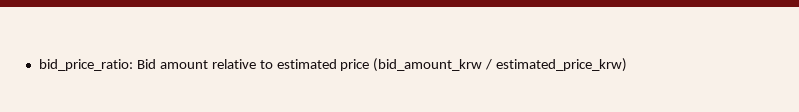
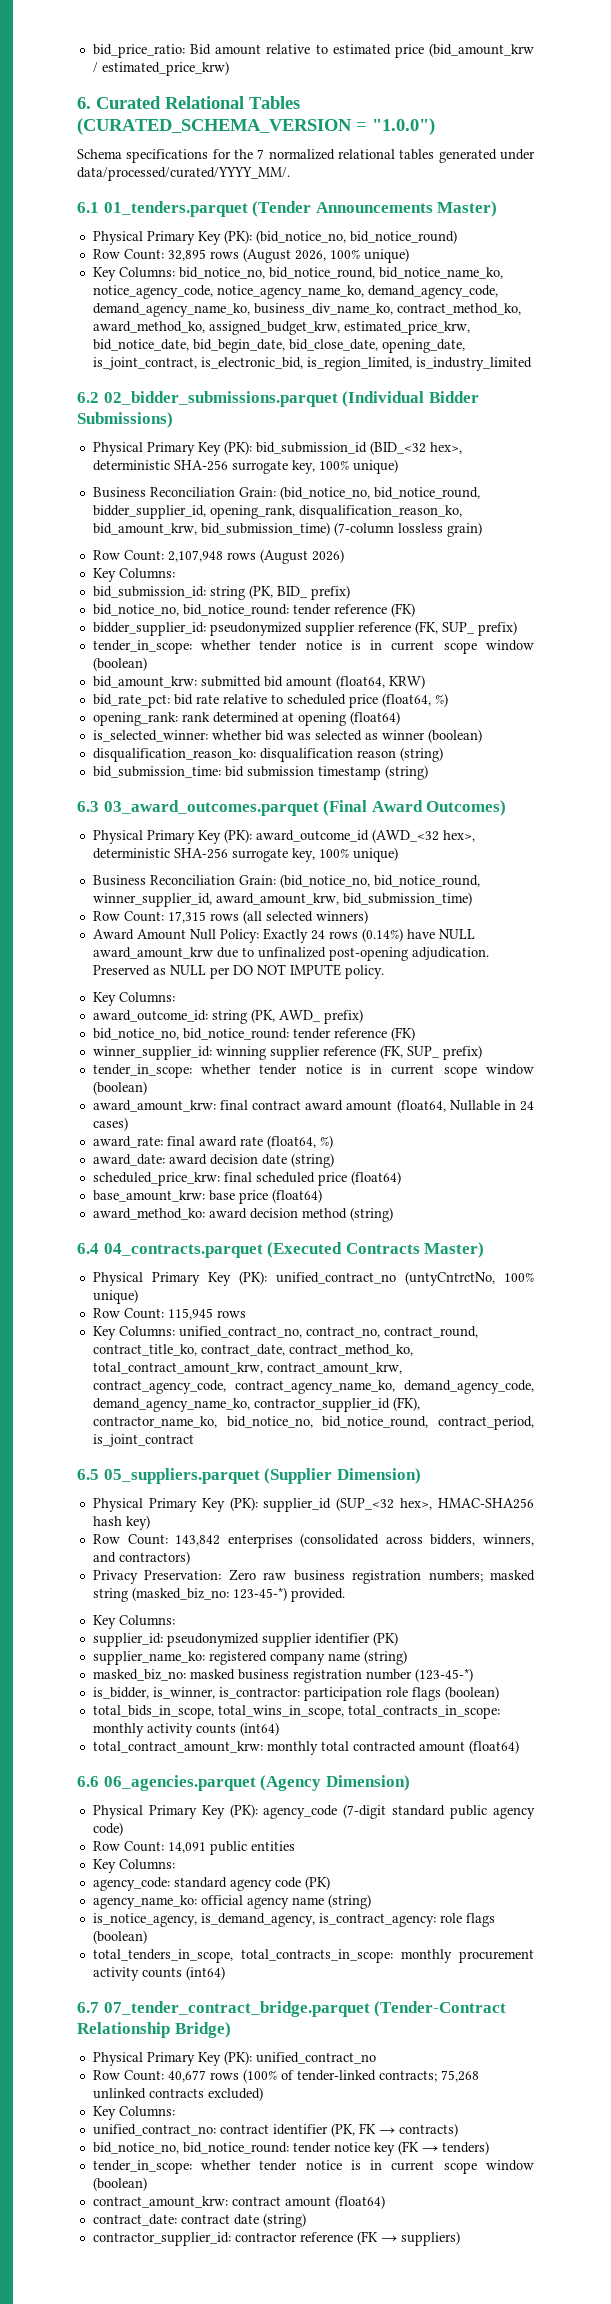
+ 6. Curated Relational Tables (CURATED_SCHEMA_VERSION = "1.0.0")
+ Schema specifications for the 7 normalized relational tables generated under data/processed/curated/YYYY_MM/.
+ 6.1 01_tenders.parquet (Tender Announcements Master)
+ Physical Primary Key (PK): (bid_notice_no, bid_notice_round)
+ Row Count: 32,895 rows (August 2026, 100% unique)
+ Key Columns: bid_notice_no, bid_notice_round, bid_notice_name_ko, notice_agency_code, notice_agency_name_ko, demand_agency_code, demand_agency_name_ko, business_div_name_ko, contract_method_ko, award_method_ko, assigned_budget_krw, estimated_price_krw, bid_notice_date, bid_begin_date, bid_close_date, opening_date, is_joint_contract, is_electronic_bid, is_region_limited, is_industry_limited
+ 6.2 02_bidder_submissions.parquet (Individual Bidder Submissions)
+ Physical Primary Key (PK): bid_submission_id (BID_<32 hex>, deterministic SHA-256 surrogate key, 100% unique)
+ Business Reconciliation Grain: (bid_notice_no, bid_notice_round, bidder_supplier_id, opening_rank, disqualification_reason_ko, bid_amount_krw, bid_submission_time) (7-column lossless grain)
+ Row Count: 2,107,948 rows (August 2026)
+ Key Columns:
+ bid_submission_id: string (PK, BID_ prefix)
+ bid_notice_no, bid_notice_round: tender reference (FK)
+ bidder_supplier_id: pseudonymized supplier reference (FK, SUP_ prefix)
+ tender_in_scope: whether tender notice is in current scope window (boolean)
+ bid_amount_krw: submitted bid amount (float64, KRW)
+ bid_rate_pct: bid rate relative to scheduled price (float64, %)
+ opening_rank: rank determined at opening (float64)
+ is_selected_winner: whether bid was selected as winner (boolean)
+ disqualification_reason_ko: disqualification reason (string)
+ bid_submission_time: bid submission timestamp (string)
+ 6.3 03_award_outcomes.parquet (Final Award Outcomes)
+ Physical Primary Key (PK): award_outcome_id (AWD_<32 hex>, deterministic SHA-256 surrogate key, 100% unique)
+ Business Reconciliation Grain: (bid_notice_no, bid_notice_round, winner_supplier_id, award_amount_krw, bid_submission_time)
+ Row Count: 17,315 rows (all selected winners)
+ Award Amount Null Policy: Exactly 24 rows (0.14%) have NULL award_amount_krw due to unfinalized post-opening adjudication. Preserved as NULL per DO NOT IMPUTE policy.
+ Key Columns:
+ award_outcome_id: string (PK, AWD_ prefix)
+ bid_notice_no, bid_notice_round: tender reference (FK)
+ winner_supplier_id: winning supplier reference (FK, SUP_ prefix)
+ tender_in_scope: whether tender notice is in current scope window (boolean)
+ award_amount_krw: final contract award amount (float64, Nullable in 24 cases)
+ award_rate: final award rate (float64, %)
+ award_date: award decision date (string)
+ scheduled_price_krw: final scheduled price (float64)
+ base_amount_krw: base price (float64)
+ award_method_ko: award decision method (string)
+ 6.4 04_contracts.parquet (Executed Contracts Master)
+ Physical Primary Key (PK): unified_contract_no (untyCntrctNo, 100% unique)
+ Row Count: 115,945 rows
+ Key Columns: unified_contract_no, contract_no, contract_round, contract_title_ko, contract_date, contract_method_ko, total_contract_amount_krw, contract_amount_krw, contract_agency_code, contract_agency_name_ko, demand_agency_code, demand_agency_name_ko, contractor_supplier_id (FK), contractor_name_ko, bid_notice_no, bid_notice_round, contract_period, is_joint_contract
+ 6.5 05_suppliers.parquet (Supplier Dimension)
+ Physical Primary Key (PK): supplier_id (SUP_<32 hex>, HMAC-SHA256 hash key)
+ Row Count: 143,842 enterprises (consolidated across bidders, winners, and contractors)
+ Privacy Preservation: Zero raw business registration numbers; masked string (masked_biz_no: 123-45-*) provided.
+ Key Columns:
+ supplier_id: pseudonymized supplier identifier (PK)
+ supplier_name_ko: registered company name (string)
+ masked_biz_no: masked business registration number (123-45-*)
+ is_bidder, is_winner, is_contractor: participation role flags (boolean)
+ total_bids_in_scope, total_wins_in_scope, total_contracts_in_scope: monthly activity counts (int64)
+ total_contract_amount_krw: monthly total contracted amount (float64)
+ 6.6 06_agencies.parquet (Agency Dimension)
+ Physical Primary Key (PK): agency_code (7-digit standard public agency code)
+ Row Count: 14,091 public entities
+ Key Columns:
+ agency_code: standard agency code (PK)
+ agency_name_ko: official agency name (string)
+ is_notice_agency, is_demand_agency, is_contract_agency: role flags (boolean)
+ total_tenders_in_scope, total_contracts_in_scope: monthly procurement activity counts (int64)
+ 6.7 07_tender_contract_bridge.parquet (Tender-Contract Relationship Bridge)
+ Physical Primary Key (PK): unified_contract_no
+ Row Count: 40,677 rows (100% of tender-linked contracts; 75,268 unlinked contracts excluded)
+ Key Columns:
+ unified_contract_no: contract identifier (PK, FK → contracts)
+ bid_notice_no, bid_notice_round: tender notice key (FK → tenders)
+ tender_in_scope: whether tender notice is in current scope window (boolean)
+ contract_amount_krw: contract amount (float64)
+ contract_date: contract date (string)
+ contractor_supplier_id: contractor reference (FK → suppliers)

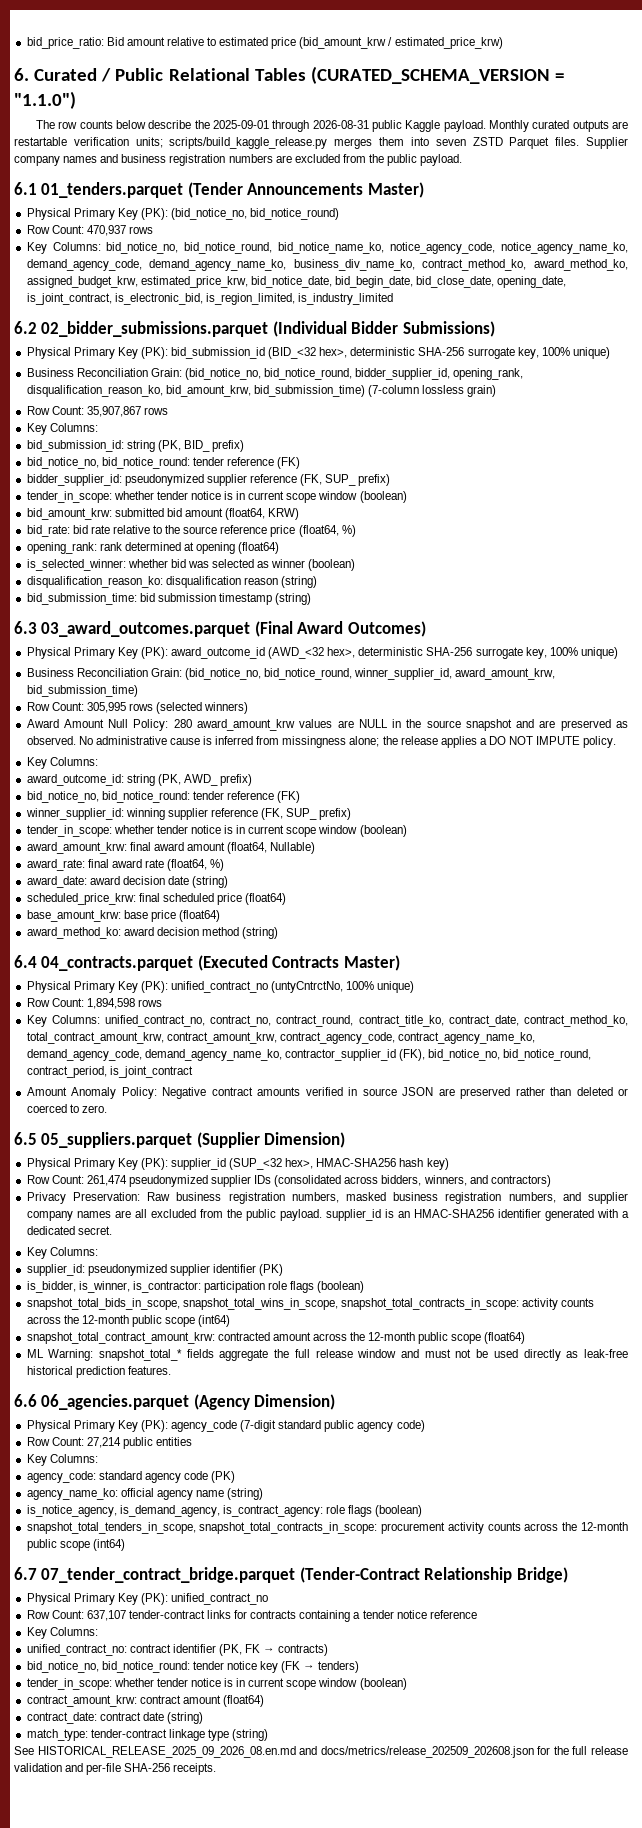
- 6. Curated Relational Tables (CURATED_SCHEMA_VERSION = "1.0.0")
- Schema specifications for the 7 normalized relational tables generated under data/processed/curated/YYYY_MM/.
+ 6. Curated / Public Relational Tables (CURATED_SCHEMA_VERSION = "1.1.0")
+ The row counts below describe the 2025-09-01 through 2026-08-31 public Kaggle payload. Monthly curated outputs are restartable verification units; scripts/build_kaggle_release.py merges them into seven ZSTD Parquet files. Supplier company names and business registration numbers are excluded from the public payload.
- Row Count: 32,895 rows (August 2026, 100% unique)
+ Row Count: 470,937 rows
- Row Count: 2,107,948 rows (August 2026)
+ Row Count: 35,907,867 rows
- bid_rate_pct: bid rate relative to scheduled price (float64, %)
+ bid_rate: bid rate relative to the source reference price (float64, %)
- Row Count: 17,315 rows (all selected winners)
+ Row Count: 305,995 rows (selected winners)
- Award Amount Null Policy: Exactly 24 rows (0.14%) have NULL award_amount_krw due to unfinalized post-opening adjudication. Preserved as NULL per DO NOT IMPUTE policy.
+ Award Amount Null Policy: 280 award_amount_krw values are NULL in the source snapshot and are preserved as observed. No administrative cause is inferred from missingness alone; the release applies a DO NOT IMPUTE policy.
- award_amount_krw: final contract award amount (float64, Nullable in 24 cases)
+ award_amount_krw: final award amount (float64, Nullable)
- Row Count: 115,945 rows
+ Row Count: 1,894,598 rows
- Key Columns: unified_contract_no, contract_no, contract_round, contract_title_ko, contract_date, contract_method_ko, total_contract_amount_krw, contract_amount_krw, contract_agency_code, contract_agency_name_ko, demand_agency_code, demand_agency_name_ko, contractor_supplier_id (FK), contractor_name_ko, bid_notice_no, bid_notice_round, contract_period, is_joint_contract
+ Key Columns: unified_contract_no, contract_no, contract_round, contract_title_ko, contract_date, contract_method_ko, total_contract_amount_krw, contract_amount_krw, contract_agency_code, contract_agency_name_ko, demand_agency_code, demand_agency_name_ko, contractor_supplier_id (FK), bid_notice_no, bid_notice_round, contract_period, is_joint_contract
+ Amount Anomaly Policy: Negative contract amounts verified in source JSON are preserved rather than deleted or coerced to zero.
- Row Count: 143,842 enterprises (consolidated across bidders, winners, and contractors)
+ Row Count: 261,474 pseudonymized supplier IDs (consolidated across bidders, winners, and contractors)
- Privacy Preservation: Zero raw business registration numbers; masked string (masked_biz_no: 123-45-*) provided.
+ Privacy Preservation: Raw business registration numbers, masked business registration numbers, and supplier company names are all excluded from the public payload. supplier_id is an HMAC-SHA256 identifier generated with a dedicated secret.
- supplier_name_ko: registered company name (string)
- masked_biz_no: masked business registration number (123-45-*)
- total_bids_in_scope, total_wins_in_scope, total_contracts_in_scope: monthly activity counts (int64)
- total_contract_amount_krw: monthly total contracted amount (float64)
+ snapshot_total_bids_in_scope, snapshot_total_wins_in_scope, snapshot_total_contracts_in_scope: activity counts across the 12-month public scope (int64)
+ snapshot_total_contract_amount_krw: contracted amount across the 12-month public scope (float64)
+ ML Warning: snapshot_total_* fields aggregate the full release window and must not be used directly as leak-free historical prediction features.
- Row Count: 14,091 public entities
+ Row Count: 27,214 public entities
- total_tenders_in_scope, total_contracts_in_scope: monthly procurement activity counts (int64)
+ snapshot_total_tenders_in_scope, snapshot_total_contracts_in_scope: procurement activity counts across the 12-month public scope (int64)
- Row Count: 40,677 rows (100% of tender-linked contracts; 75,268 unlinked contracts excluded)
+ Row Count: 637,107 tender-contract links for contracts containing a tender notice reference
- contractor_supplier_id: contractor reference (FK → suppliers)
+ match_type: tender-contract linkage type (string)
+ See HISTORICAL_RELEASE_2025_09_2026_08.en.md and docs/metrics/release_202509_202608.json for the full release validation and per-file SHA-256 receipts.

